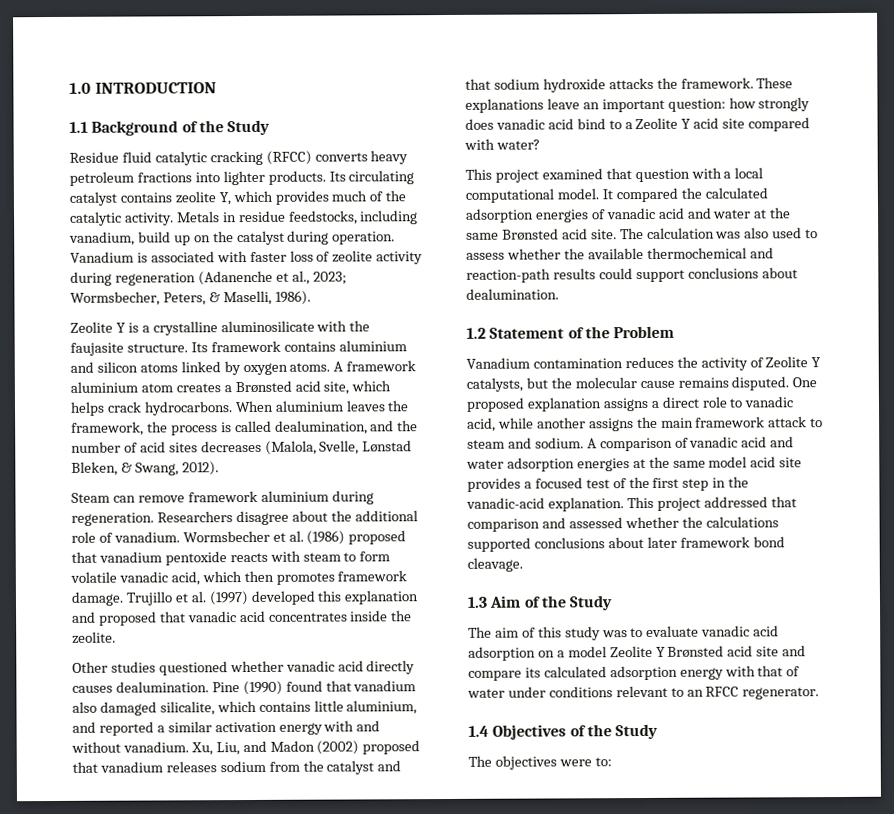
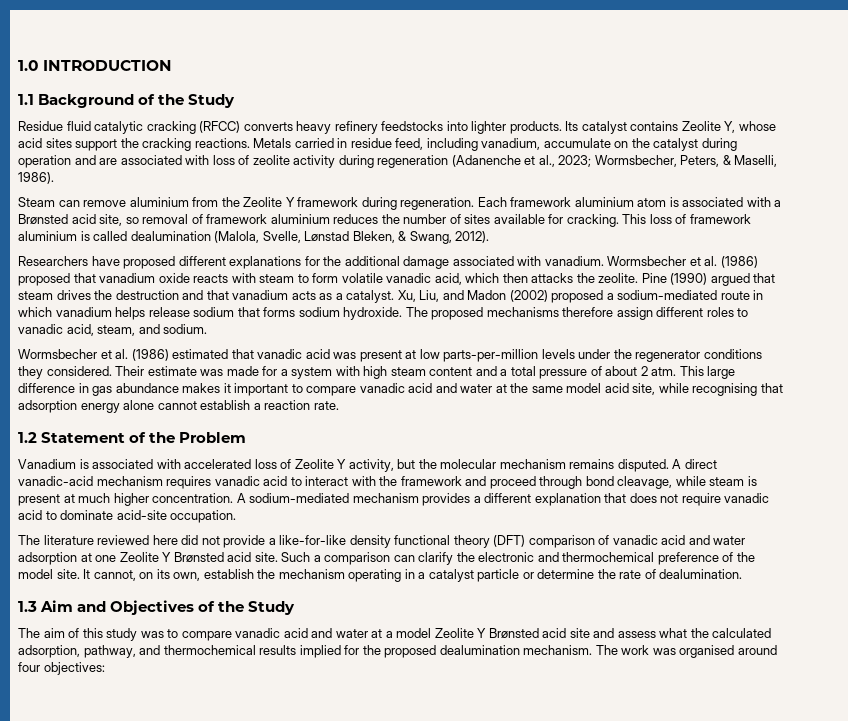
- Residue fluid catalytic cracking (RFCC) converts heavy petroleum fractions into lighter products.
+ Residue fluid catalytic cracking (RFCC) converts heavy refinery feedstocks into lighter products.
- Its circulating catalyst contains zeolite Y, which provides much of the catalytic activity. Metals in residue feedstocks, including vanadium, build up on the catalyst during operation. Vanadium is associated with faster loss of zeolite activity during regeneration (Adanenche et al., 2023; Wormsbecher, Peters, & Maselli, 1986).
+ Its catalyst contains Zeolite Y, whose acid sites support the cracking reactions. Metals carried in residue feed, including vanadium, accumulate on the catalyst during operation and are associated with loss of zeolite activity during regeneration (Adanenche et al., 2023; Wormsbecher, Peters, & Maselli, 1986).
- Zeolite Y is a crystalline aluminosilicate with the faujasite structure. Its framework contains aluminium and silicon atoms linked by oxygen atoms. A framework aluminium atom creates a Brønsted acid site, which helps crack hydrocarbons. When aluminium leaves the framework, the process is called dealumination, and the number of acid sites decreases (Malola, Svelle, Lønstad Bleken, & Swang, 2012).
+ Steam can remove aluminium from the Zeolite Y framework during regeneration. Each framework aluminium atom is associated with a Brønsted acid site, so removal of framework aluminium reduces the number of sites available for cracking. This loss of framework aluminium is called dealumination (Malola, Svelle, Lønstad Bleken, & Swang, 2012).
- Steam can remove framework aluminium during regeneration. Researchers disagree about the additional role of vanadium.
+ Researchers have proposed different explanations for the additional damage associated with vanadium.
- Wormsbecher et al. (1986) proposed that vanadium pentoxide reacts with steam to form volatile vanadic acid, which then promotes framework damage. Trujillo et al. (1997) developed this explanation and proposed that vanadic acid concentrates inside the zeolite.
- Other studies questioned whether vanadic acid directly causes dealumination. Pine (1990) found that vanadium also damaged silicalite, which contains little aluminium, and reported a similar activation energy with and without vanadium.
+ Wormsbecher et al. (1986) proposed that vanadium oxide reacts with steam to form volatile vanadic acid, which then attacks the zeolite. Pine (1990) argued that steam drives the destruction and that vanadium acts as a catalyst.
- Xu, Liu, and Madon (2002) proposed that vanadium releases sodium from the catalyst and that sodium hydroxide attacks the framework. These explanations leave an important question: how strongly does vanadic acid bind to a Zeolite Y acid site compared with water?
- This project examined that question with a local computational model. It compared the calculated adsorption energies of vanadic acid and water at the same Brønsted acid site. The calculation was also used to assess whether the available thermochemical and reaction-path results could support conclusions about dealumination.
+ Xu, Liu, and Madon (2002) proposed a sodium-mediated route in which vanadium helps release sodium that forms sodium hydroxide. The proposed mechanisms therefore assign different roles to vanadic acid, steam, and sodium.
+ Wormsbecher et al. (1986) estimated that vanadic acid was present at low parts-per-million levels under the regenerator conditions they considered. Their estimate was made for a system with high steam content and a total pressure of about 2 atm. This large difference in gas abundance makes it important to compare vanadic acid and water at the same model acid site, while recognising that adsorption energy alone cannot establish a reaction rate.
- Vanadium contamination reduces the activity of Zeolite Y catalysts, but the molecular cause remains disputed.
+ Vanadium is associated with accelerated loss of Zeolite Y activity, but the molecular mechanism remains disputed.
- One proposed explanation assigns a direct role to vanadic acid, while another assigns the main framework attack to steam and sodium. A comparison of vanadic acid and water adsorption energies at the same model acid site provides a focused test of the first step in the vanadic-acid explanation. This project addressed that comparison and assessed whether the calculations supported conclusions about later framework bond cleavage.
+ A direct vanadic-acid mechanism requires vanadic acid to interact with the framework and proceed through bond cleavage, while steam is present at much higher concentration. A sodium-mediated mechanism provides a different explanation that does not require vanadic acid to dominate acid-site occupation.
+ The literature reviewed here did not provide a like-for-like density functional theory (DFT) comparison of vanadic acid and water adsorption at one Zeolite Y Brønsted acid site. Such a comparison can clarify the electronic and thermochemical preference of the model site. It cannot, on its own, establish the mechanism operating in a catalyst particle or determine the rate of dealumination.
- 1.3 Aim of the Study
+ 1.3 Aim and Objectives of the Study
- The aim of this study was to evaluate vanadic acid adsorption on a model Zeolite Y Brønsted acid site and compare its calculated adsorption energy with that of water under conditions relevant to an RFCC regenerator.
- 1.4 Objectives of the Study
- The objectives were to:
+ The aim of this study was to compare vanadic acid and water at a model Zeolite Y Brønsted acid site and assess what the calculated adsorption, pathway, and thermochemical results implied for the proposed dealumination mechanism. The work was organised around four objectives:

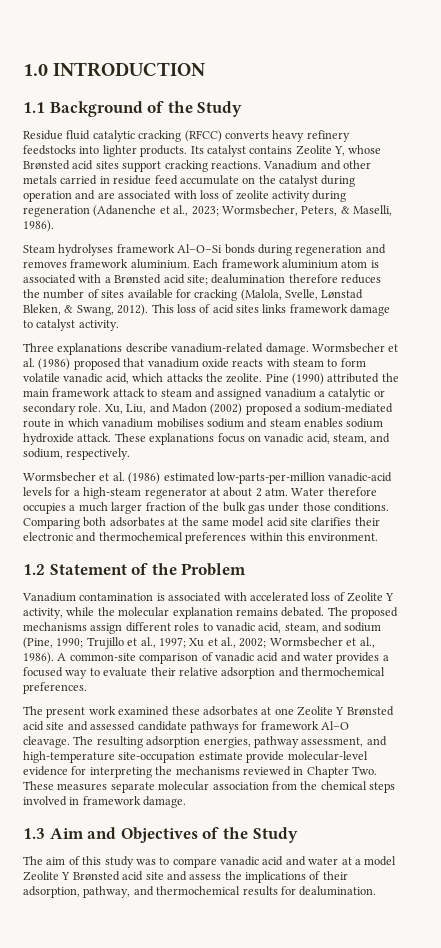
- Its catalyst contains Zeolite Y, whose acid sites support the cracking reactions.
+ Its catalyst contains Zeolite Y, whose Brønsted acid sites support cracking reactions.
- Metals carried in residue feed, including vanadium, accumulate on the catalyst during operation and are associated with loss of zeolite activity during regeneration (Adanenche et al., 2023; Wormsbecher, Peters, & Maselli, 1986).
+ Vanadium and other metals carried in residue feed accumulate on the catalyst during operation and are associated with loss of zeolite activity during regeneration (Adanenche et al., 2023; Wormsbecher, Peters, & Maselli, 1986).
- Steam can remove aluminium from the Zeolite Y framework during regeneration.
+ Steam hydrolyses framework Al–O–Si bonds during regeneration and removes framework aluminium.
- Each framework aluminium atom is associated with a Brønsted acid site, so removal of framework aluminium reduces the number of sites available for cracking. This loss of framework aluminium is called dealumination (Malola, Svelle, Lønstad Bleken, & Swang, 2012).
- Researchers have proposed different explanations for the additional damage associated with vanadium.
+ Each framework aluminium atom is associated with a Brønsted acid site; dealumination therefore reduces the number of sites available for cracking (Malola, Svelle, Lønstad Bleken, & Swang, 2012). This loss of acid sites links framework damage to catalyst activity.
+ Three explanations describe vanadium-related damage.
- Wormsbecher et al. (1986) proposed that vanadium oxide reacts with steam to form volatile vanadic acid, which then attacks the zeolite.
+ Wormsbecher et al. (1986) proposed that vanadium oxide reacts with steam to form volatile vanadic acid, which attacks the zeolite.
- Pine (1990) argued that steam drives the destruction and that vanadium acts as a catalyst.
+ Pine (1990) attributed the main framework attack to steam and assigned vanadium a catalytic or secondary role.
- Xu, Liu, and Madon (2002) proposed a sodium-mediated route in which vanadium helps release sodium that forms sodium hydroxide. The proposed mechanisms therefore assign different roles to vanadic acid, steam, and sodium.
+ Xu, Liu, and Madon (2002) proposed a sodium-mediated route in which vanadium mobilises sodium and steam enables sodium hydroxide attack. These explanations focus on vanadic acid, steam, and sodium, respectively.
- Wormsbecher et al. (1986) estimated that vanadic acid was present at low parts-per-million levels under the regenerator conditions they considered. Their estimate was made for a system with high steam content and a total pressure of about 2 atm. This large difference in gas abundance makes it important to compare vanadic acid and water at the same model acid site, while recognising that adsorption energy alone cannot establish a reaction rate.
+ Wormsbecher et al. (1986) estimated low-parts-per-million vanadic-acid levels for a high-steam regenerator at about 2 atm. Water therefore occupies a much larger fraction of the bulk gas under those conditions. Comparing both adsorbates at the same model acid site clarifies their electronic and thermochemical preferences within this environment.
- Vanadium is associated with accelerated loss of Zeolite Y activity, but the molecular mechanism remains disputed. A direct vanadic-acid mechanism requires vanadic acid to interact with the framework and proceed through bond cleavage, while steam is present at much higher concentration. A sodium-mediated mechanism provides a different explanation that does not require vanadic acid to dominate acid-site occupation.
- The literature reviewed here did not provide a like-for-like density functional theory (DFT) comparison of vanadic acid and water adsorption at one Zeolite Y Brønsted acid site. Such a comparison can clarify the electronic and thermochemical preference of the model site. It cannot, on its own, establish the mechanism operating in a catalyst particle or determine the rate of dealumination.
+ Vanadium contamination is associated with accelerated loss of Zeolite Y activity, while the molecular explanation remains debated. The proposed mechanisms assign different roles to vanadic acid, steam, and sodium (Pine, 1990; Trujillo et al., 1997; Xu et al., 2002; Wormsbecher et al., 1986). A common-site comparison of vanadic acid and water provides a focused way to evaluate their relative adsorption and thermochemical preferences.
+ The present work examined these adsorbates at one Zeolite Y Brønsted acid site and assessed candidate pathways for framework Al–O cleavage. The resulting adsorption energies, pathway assessment, and high-temperature site-occupation estimate provide molecular-level evidence for interpreting the mechanisms reviewed in Chapter Two. These measures separate molecular association from the chemical steps involved in framework damage.
- The aim of this study was to compare vanadic acid and water at a model Zeolite Y Brønsted acid site and assess what the calculated adsorption, pathway, and thermochemical results implied for the proposed dealumination mechanism. The work was organised around four objectives:
+ The aim of this study was to compare vanadic acid and water at a model Zeolite Y Brønsted acid site and assess the implications of their adsorption, pathway, and thermochemical results for dealumination.

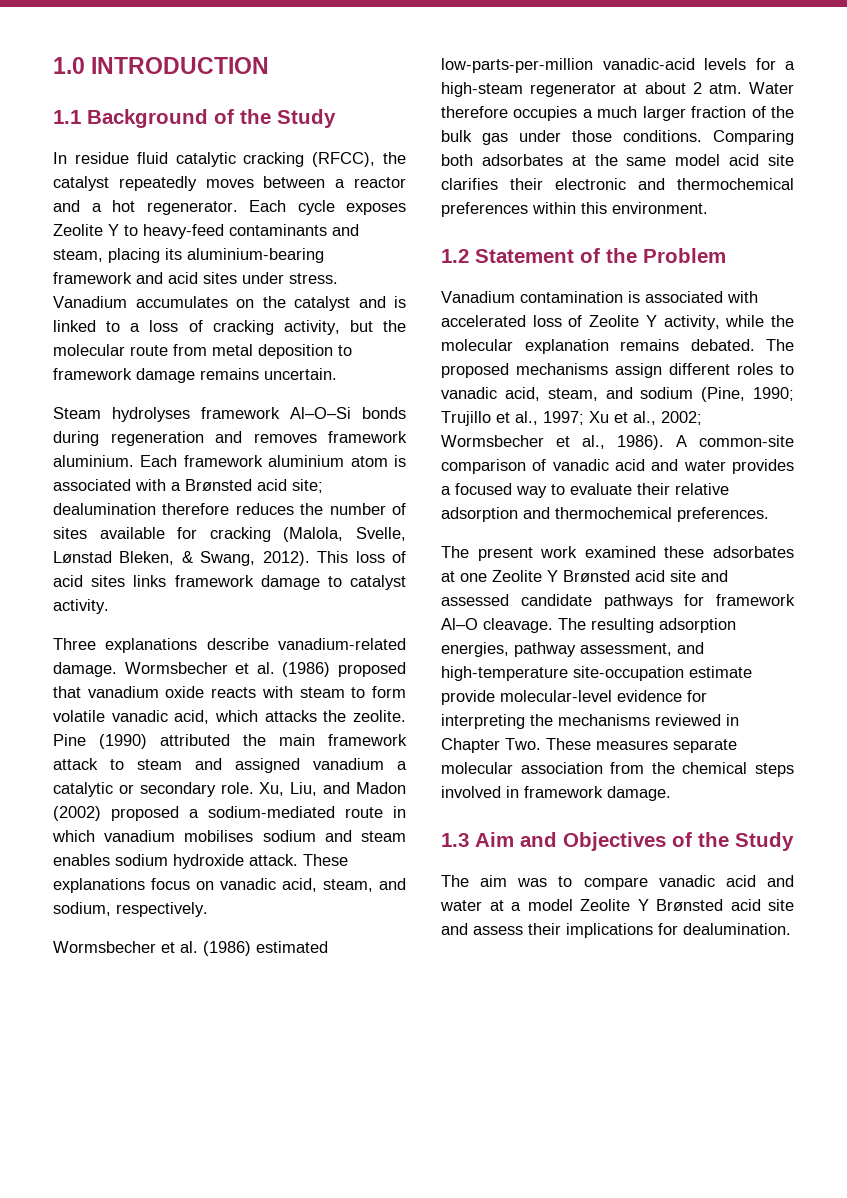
- Residue fluid catalytic cracking (RFCC) converts heavy refinery feedstocks into lighter products. Its catalyst contains Zeolite Y, whose Brønsted acid sites support cracking reactions. Vanadium and other metals carried in residue feed accumulate on the catalyst during operation and are associated with loss of zeolite activity during regeneration (Adanenche et al., 2023; Wormsbecher, Peters, & Maselli, 1986).
+ In residue fluid catalytic cracking (RFCC), the catalyst repeatedly moves between a reactor and a hot regenerator. Each cycle exposes Zeolite Y to heavy-feed contaminants and steam, placing its aluminium-bearing framework and acid sites under stress. Vanadium accumulates on the catalyst and is linked to a loss of cracking activity, but the molecular route from metal deposition to framework damage remains uncertain.
- The aim of this study was to compare vanadic acid and water at a model Zeolite Y Brønsted acid site and assess the implications of their adsorption, pathway, and thermochemical results for dealumination.
+ The aim was to compare vanadic acid and water at a model Zeolite Y Brønsted acid site and assess their implications for dealumination.

